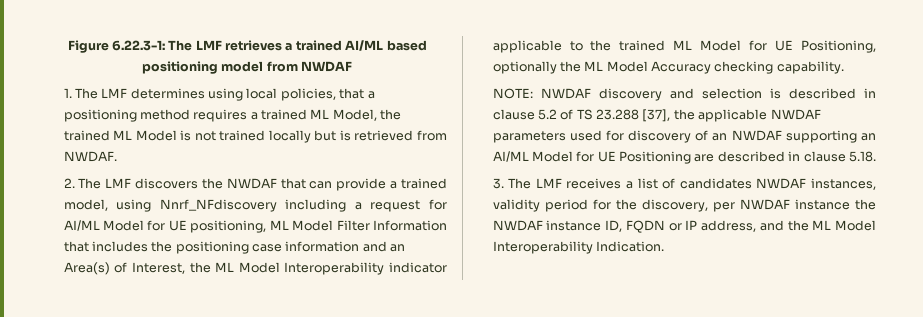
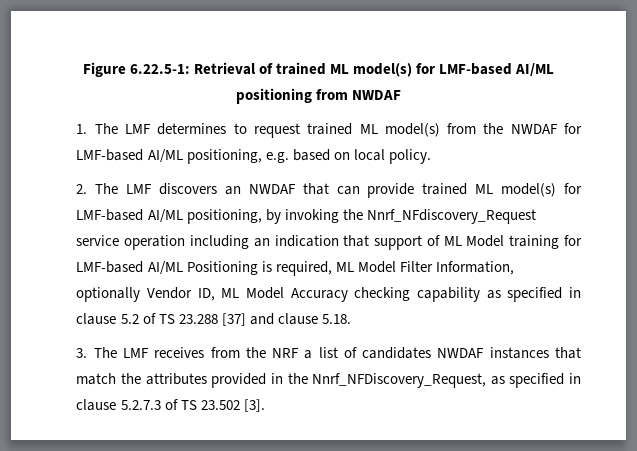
- Figure 6.22.3-1: The LMF retrieves a trained AI/ML based positioning model from NWDAF
+ Figure 6.22.5-1: Retrieval of trained ML model(s) for LMF-based AI/ML positioning from NWDAF
- 1. The LMF determines using local policies, that a positioning method requires a trained ML Model, the trained ML Model is not trained locally but is retrieved from NWDAF.
+ 1. The LMF determines to request trained ML model(s) from the NWDAF for LMF-based AI/ML positioning, e.g. based on local policy.
- 2. The LMF discovers the NWDAF that can provide a trained model, using Nnrf_NFdiscovery including a request for AI/ML Model for UE positioning, ML Model Filter Information that includes the positioning case information and an Area(s) of Interest, the ML Model Interoperability indicator applicable to the trained ML Model for UE Positioning, optionally the ML Model Accuracy checking capability.
- NOTE: NWDAF discovery and selection is described in clause 5.2 of TS 23.288 [37], the applicable NWDAF parameters used for discovery of an NWDAF supporting an AI/ML Model for UE Positioning are described in clause 5.18.
+ 2. The LMF discovers an NWDAF that can provide trained ML model(s) for LMF-based AI/ML positioning, by invoking the Nnrf_NFdiscovery_Request service operation including an indication that support of ML Model training for LMF-based AI/ML Positioning is required, ML Model Filter Information, optionally Vendor ID, ML Model Accuracy checking capability as specified in clause 5.2 of TS 23.288 [37] and clause 5.18.
- 3. The LMF receives a list of candidates NWDAF instances, validity period for the discovery, per NWDAF instance the NWDAF instance ID, FQDN or IP address, and the ML Model Interoperability Indication.
+ 3. The LMF receives from the NRF a list of candidates NWDAF instances that match the attributes provided in the Nnrf_NFDiscovery_Request, as specified in clause 5.2.7.3 of TS 23.502 [3].

